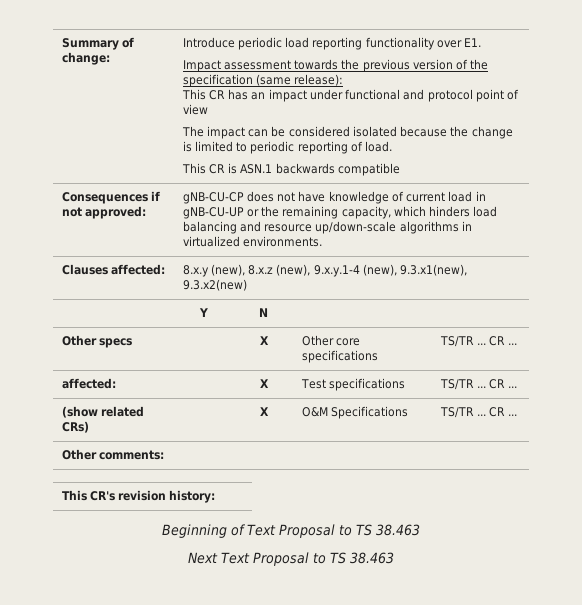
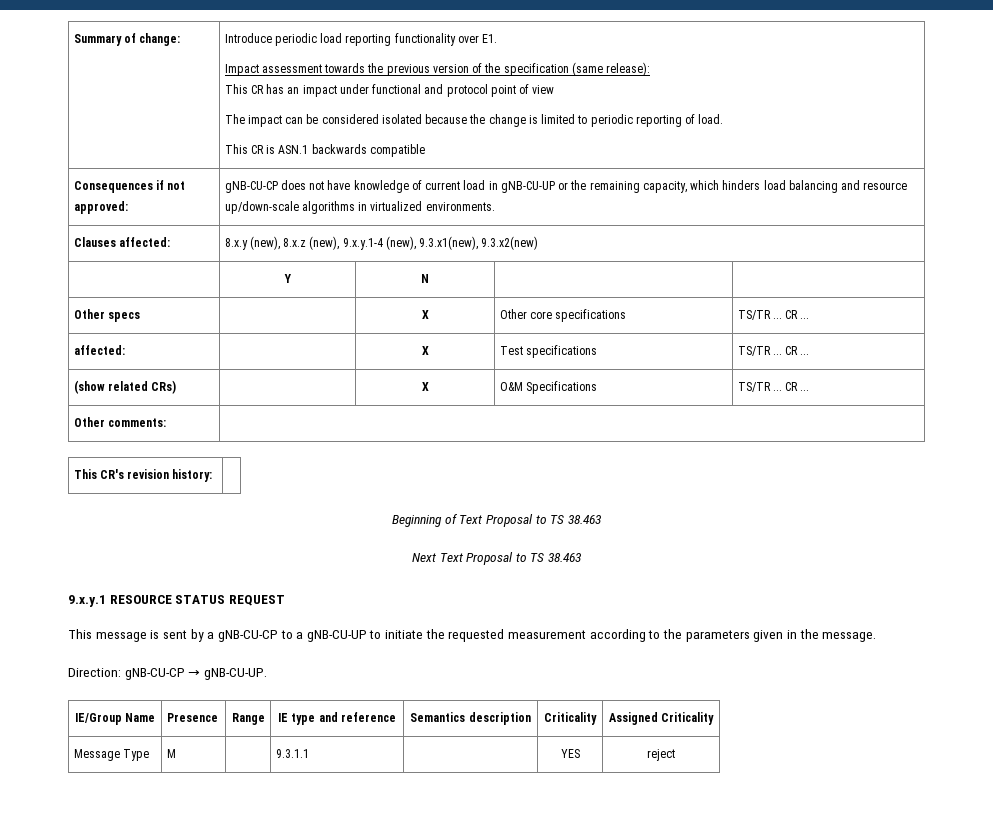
+ 9.x.y.1 RESOURCE STATUS REQUEST
+ This message is sent by a gNB-CU-CP to a gNB-CU-UP to initiate the requested measurement according to the parameters given in the message.
+ Direction: gNB-CU-CP → gNB-CU-UP.
+ IE/Group Name | Presence | Range | IE type and reference | Semantics description | Criticality | Assigned Criticality
+ Message Type | M | | 9.3.1.1 | | YES | reject

